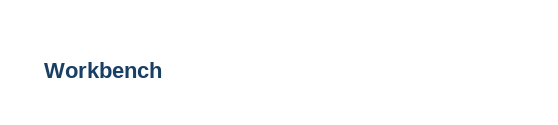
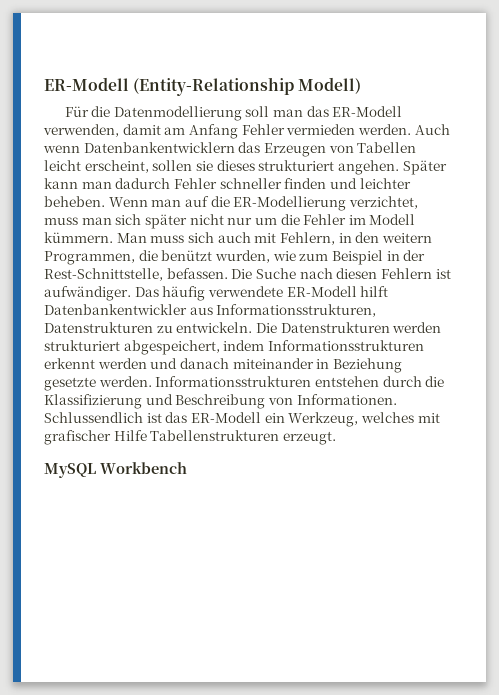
- Workbench
+ ER-Modell (Entity-Relationship Modell)
+ Für die Datenmodellierung soll man das ER-Modell verwenden, damit am Anfang Fehler vermieden werden. Auch wenn Datenbankentwicklern das Erzeugen von Tabellen leicht erscheint, sollen sie dieses strukturiert angehen. Später kann man dadurch Fehler schneller finden und leichter beheben. Wenn man auf die ER-Modellierung verzichtet, muss man sich später nicht nur um die Fehler im Modell kümmern. Man muss sich auch mit Fehlern, in den weitern Programmen, die benützt wurden, wie zum Beispiel in der Rest-Schnittstelle, befassen. Die Suche nach diesen Fehlern ist aufwändiger. Das häufig verwendete ER-Modell hilft Datenbankentwickler aus Informationsstrukturen, Datenstrukturen zu entwickeln. Die Datenstrukturen werden strukturiert abgespeichert, indem Informationsstrukturen erkennt werden und danach miteinander in Beziehung gesetzte werden. Informationsstrukturen entstehen durch die Klassifizierung und Beschreibung von Informationen. Schlussendlich ist das ER-Modell ein Werkzeug, welches mit grafischer Hilfe Tabellenstrukturen erzeugt.
+ MySQL Workbench

